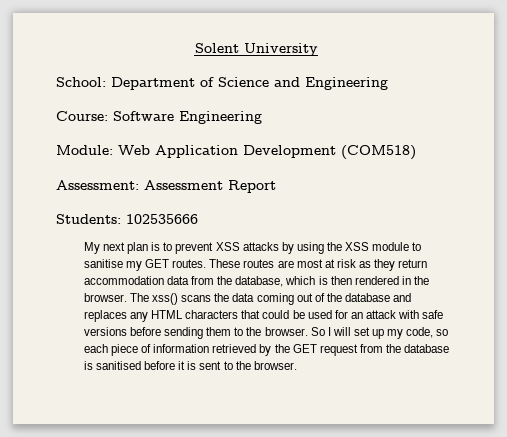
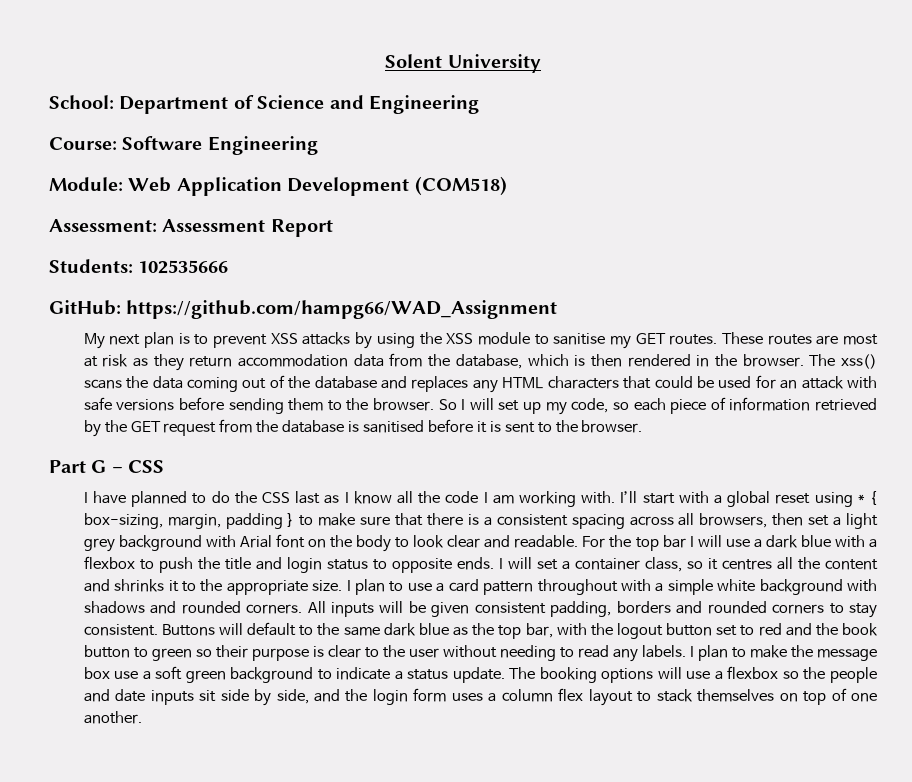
+ GitHub: https://github.com/hampg66/WAD_Assignment
+ Part G – CSS
+ I have planned to do the CSS last as I know all the code I am working with. I’ll start with a global reset using * { box-sizing, margin, padding } to make sure that there is a consistent spacing across all browsers, then set a light grey background with Arial font on the body to look clear and readable. For the top bar I will use a dark blue with a flexbox to push the title and login status to opposite ends. I will set a container class, so it centres all the content and shrinks it to the appropriate size. I plan to use a card pattern throughout with a simple white background with shadows and rounded corners. All inputs will be given consistent padding, borders and rounded corners to stay consistent. Buttons will default to the same dark blue as the top bar, with the logout button set to red and the book button to green so their purpose is clear to the user without needing to read any labels. I plan to make the message box use a soft green background to indicate a status update. The booking options will use a flexbox so the people and date inputs sit side by side, and the login form uses a column flex layout to stack themselves on top of one another.

